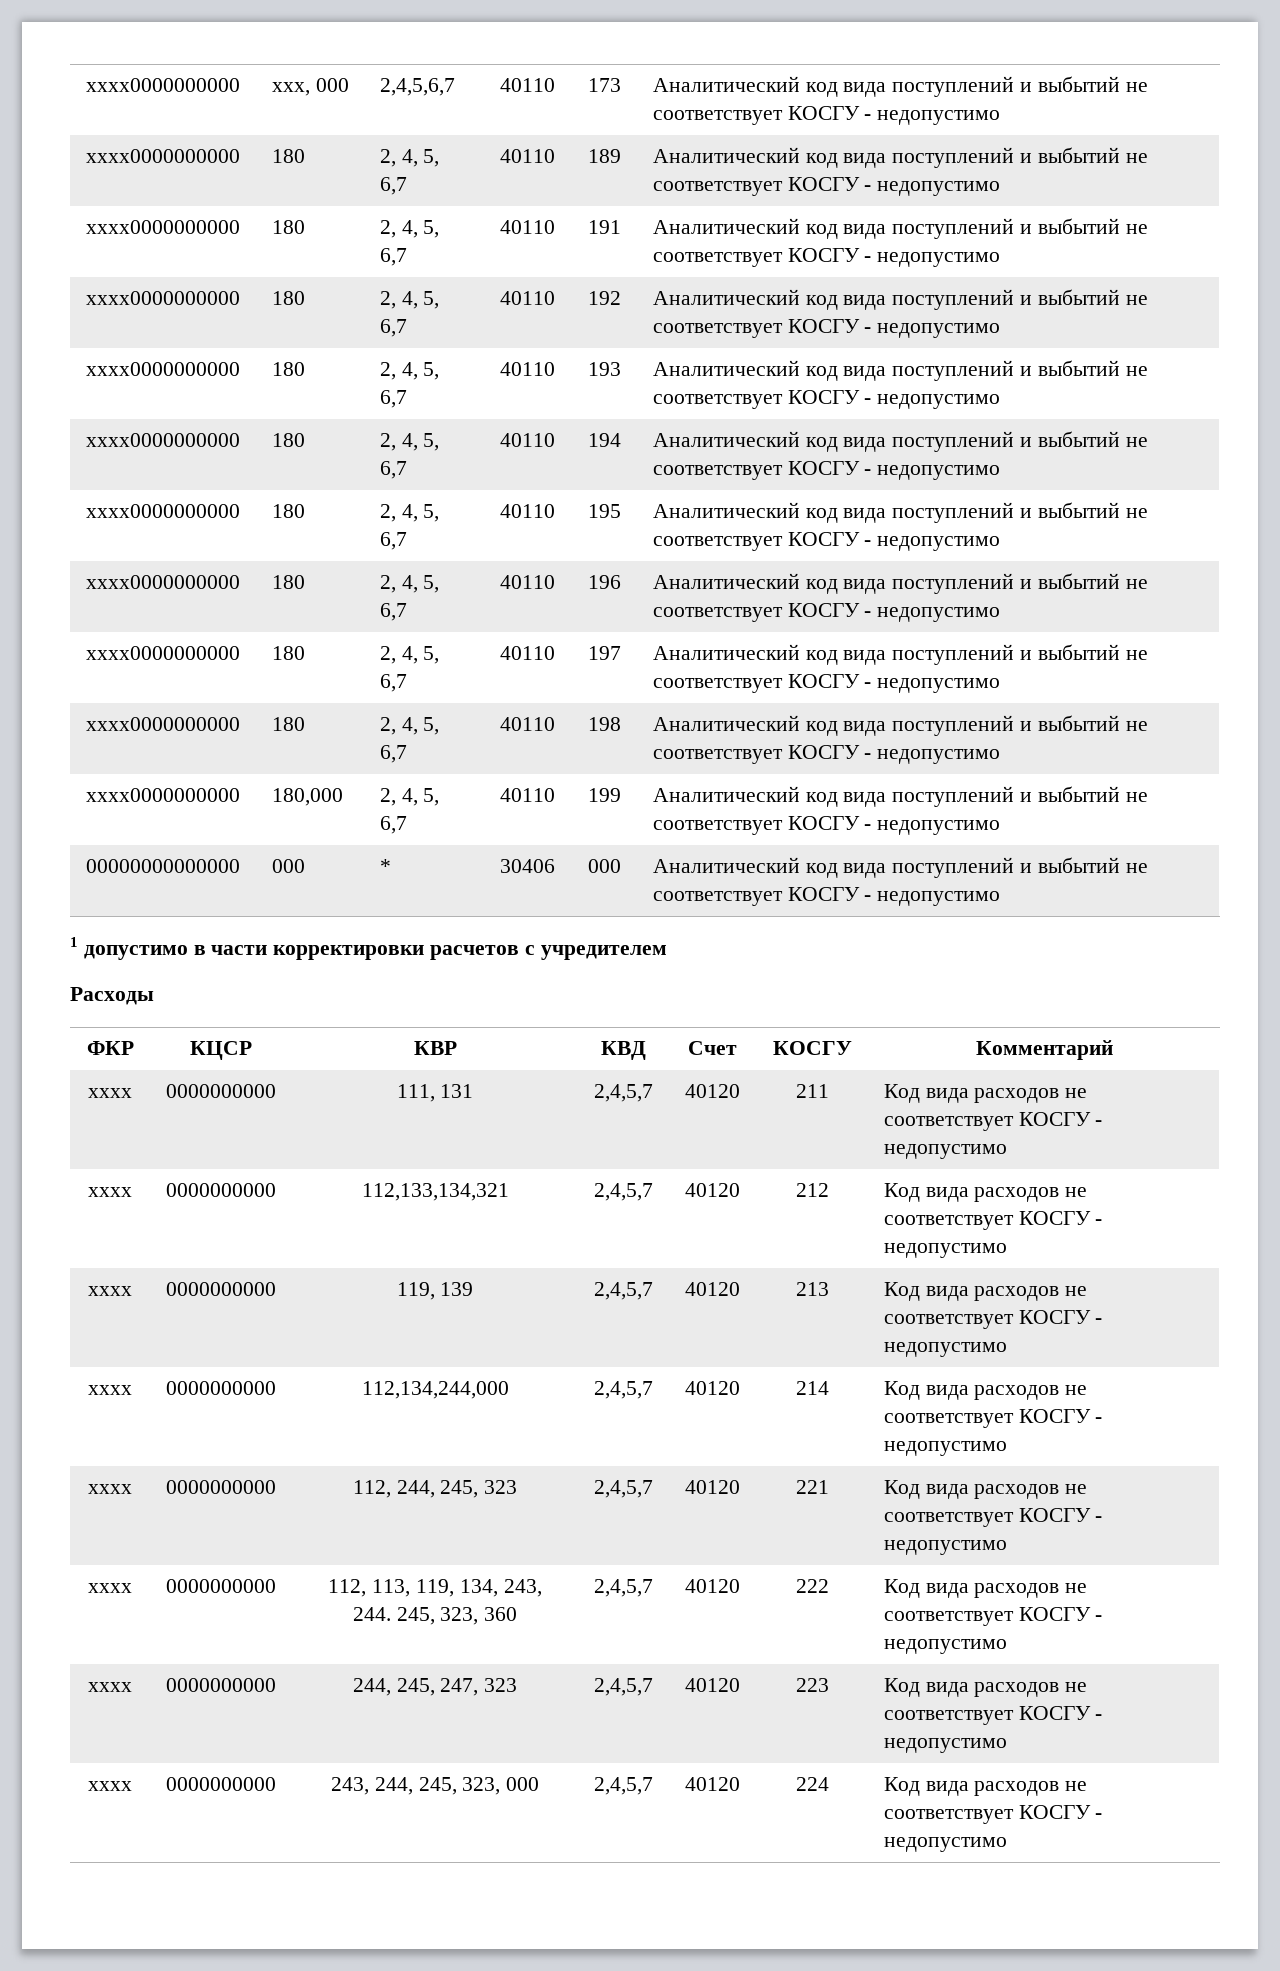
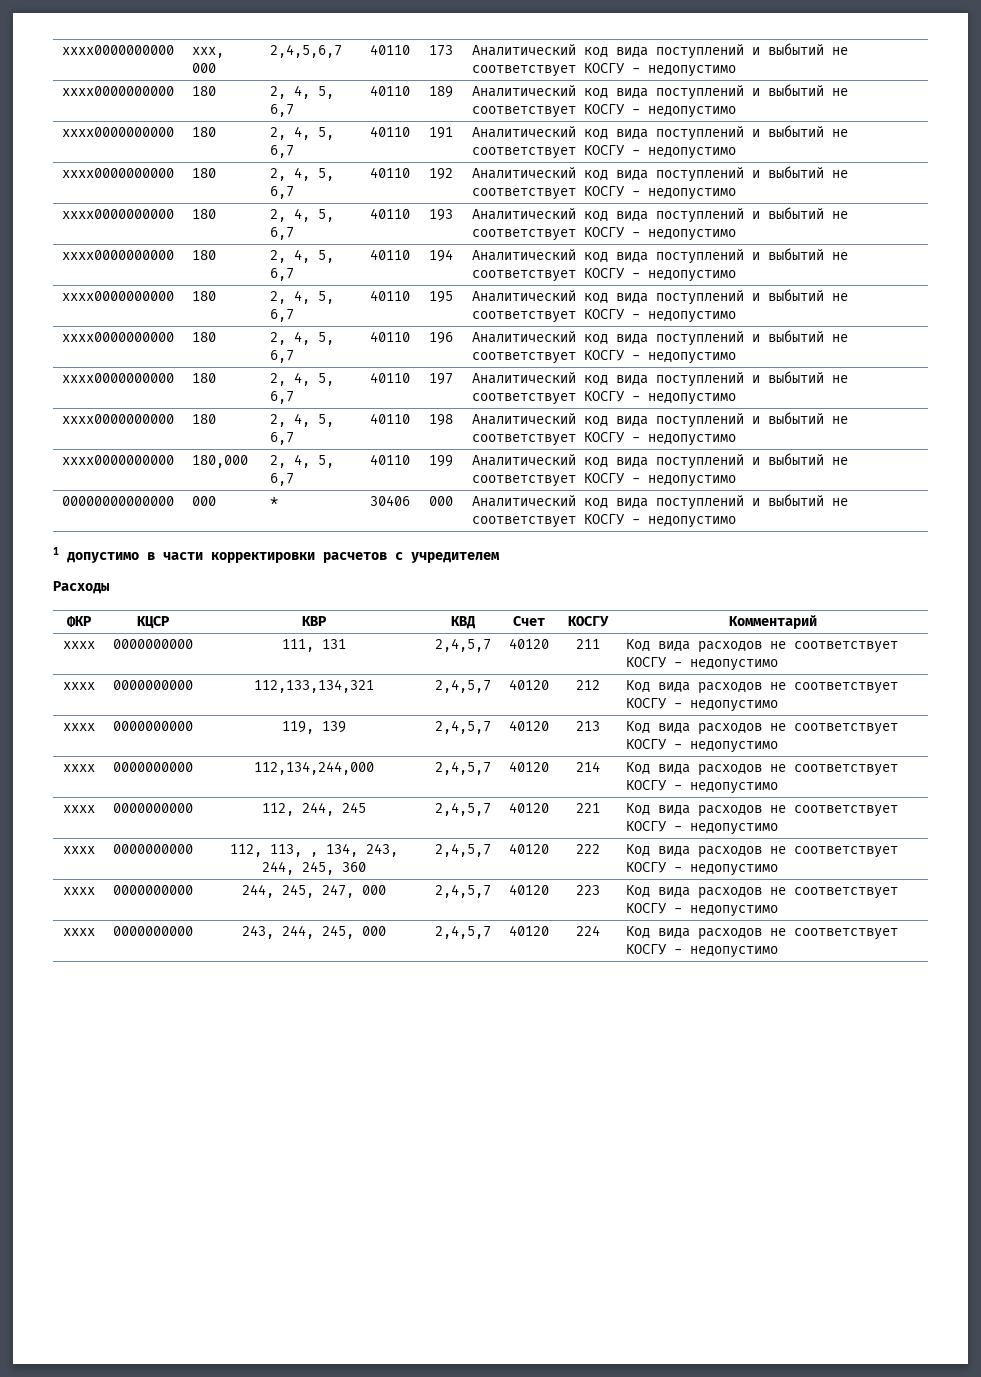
- хххх | 0000000000 | 112, 244, 245, 323 | 2,4,5,7 | 40120 | 221 | Код вида расходов не соответствует КОСГУ - недопустимо
+ хххх | 0000000000 | 112, 244, 245 | 2,4,5,7 | 40120 | 221 | Код вида расходов не соответствует КОСГУ - недопустимо
- хххх | 0000000000 | 112, 113, 119, 134, 243, 244. 245, 323, 360 | 2,4,5,7 | 40120 | 222 | Код вида расходов не соответствует КОСГУ - недопустимо
+ хххх | 0000000000 | 112, 113, , 134, 243, 244, 245, 360 | 2,4,5,7 | 40120 | 222 | Код вида расходов не соответствует КОСГУ - недопустимо
- хххх | 0000000000 | 244, 245, 247, 323 | 2,4,5,7 | 40120 | 223 | Код вида расходов не соответствует КОСГУ - недопустимо
+ хххх | 0000000000 | 244, 245, 247, 000 | 2,4,5,7 | 40120 | 223 | Код вида расходов не соответствует КОСГУ - недопустимо
- хххх | 0000000000 | 243, 244, 245, 323, 000 | 2,4,5,7 | 40120 | 224 | Код вида расходов не соответствует КОСГУ - недопустимо
+ хххх | 0000000000 | 243, 244, 245, 000 | 2,4,5,7 | 40120 | 224 | Код вида расходов не соответствует КОСГУ - недопустимо

